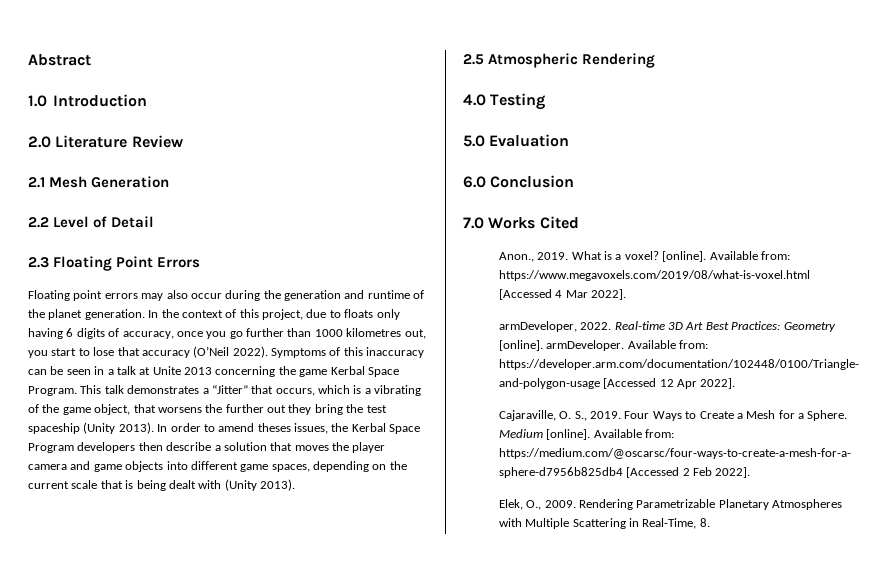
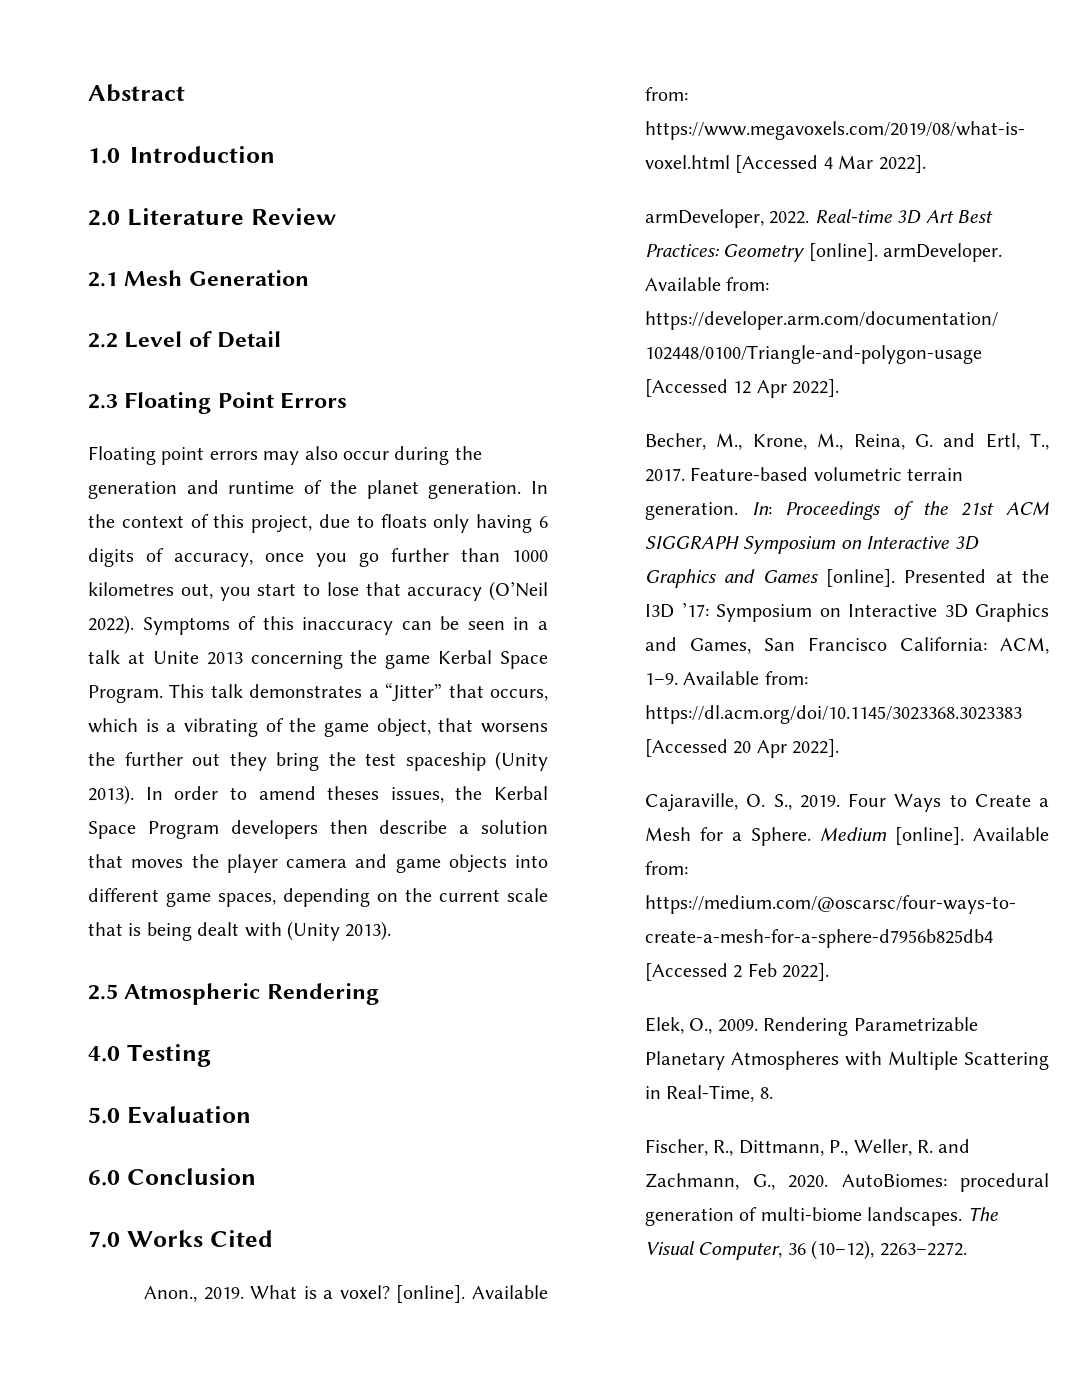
+ Becher, M., Krone, M., Reina, G. and Ertl, T., 2017. Feature-based volumetric terrain generation. In: Proceedings of the 21st ACM SIGGRAPH Symposium on Interactive 3D Graphics and Games [online]. Presented at the I3D ’17: Symposium on Interactive 3D Graphics and Games, San Francisco California: ACM, 1–9. Available from: https://dl.acm.org/doi/10.1145/3023368.3023383 [Accessed 20 Apr 2022].
+ Fischer, R., Dittmann, P., Weller, R. and Zachmann, G., 2020. AutoBiomes: procedural generation of multi-biome landscapes. The Visual Computer, 36 (10–12), 2263–2272.

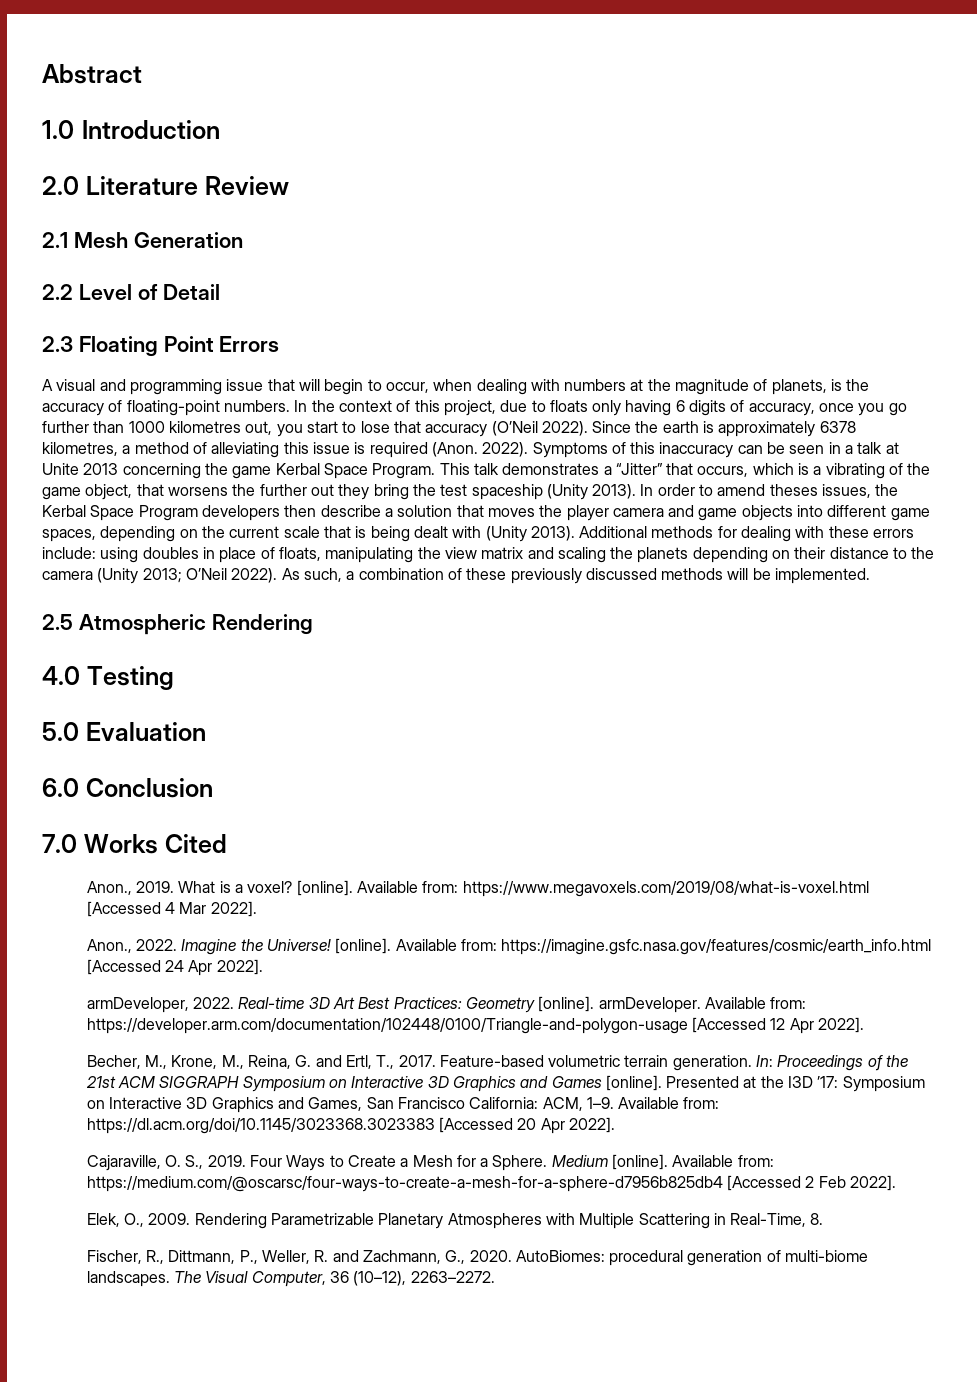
- Floating point errors may also occur during the generation and runtime of the planet generation.
+ A visual and programming issue that will begin to occur, when dealing with numbers at the magnitude of planets, is the accuracy of floating-point numbers.
+ Since the earth is approximately 6378 kilometres, a method of alleviating this issue is required (Anon. 2022).
+ Additional methods for dealing with these errors include: using doubles in place of floats, manipulating the view matrix and scaling the planets depending on their distance to the camera (Unity 2013; O’Neil 2022). As such, a combination of these previously discussed methods will be implemented.
+ Anon., 2022. Imagine the Universe! [online]. Available from: https://imagine.gsfc.nasa.gov/features/cosmic/earth_info.html [Accessed 24 Apr 2022].

